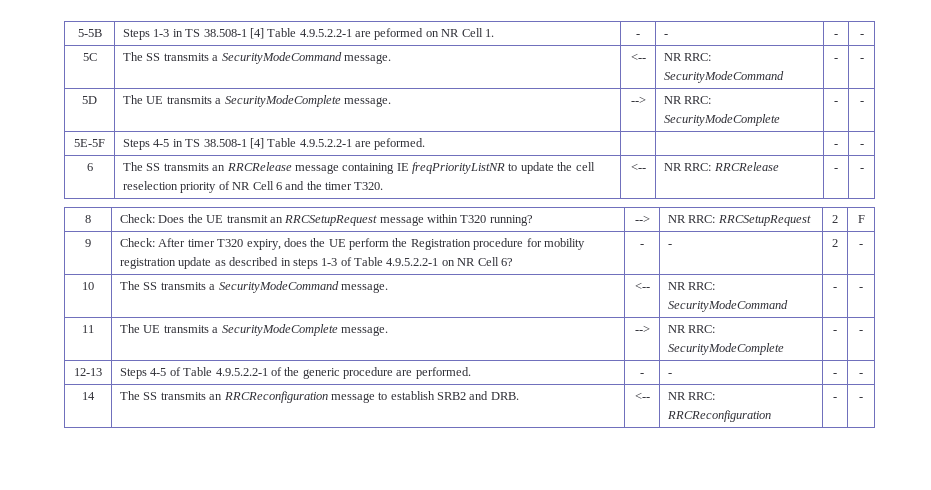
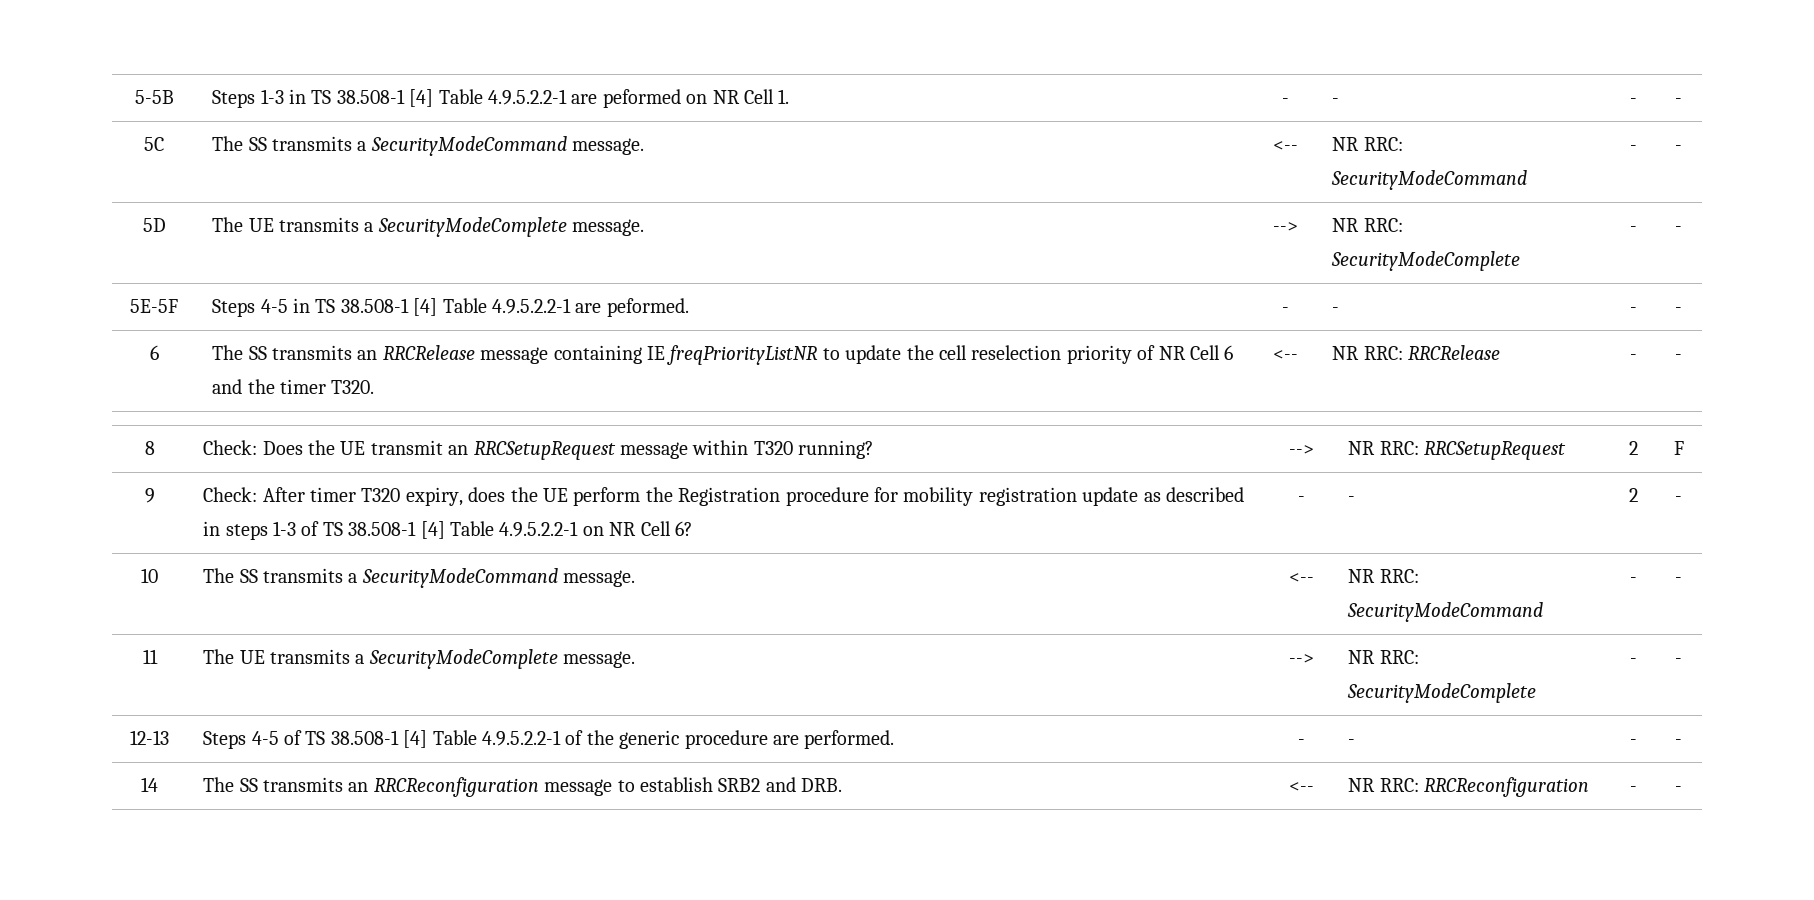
- 5E-5F | Steps 4-5 in TS 38.508-1 [4] Table 4.9.5.2.2-1 are peformed. | | | - | -
+ 5E-5F | Steps 4-5 in TS 38.508-1 [4] Table 4.9.5.2.2-1 are peformed. | - | - | - | -
- 9 | Check: After timer T320 expiry, does the UE perform the Registration procedure for mobility registration update as described in steps 1-3 of Table 4.9.5.2.2-1 on NR Cell 6? | - | - | 2 | -
+ 9 | Check: After timer T320 expiry, does the UE perform the Registration procedure for mobility registration update as described in steps 1-3 of TS 38.508-1 [4] Table 4.9.5.2.2-1 on NR Cell 6? | - | - | 2 | -
- 12-13 | Steps 4-5 of Table 4.9.5.2.2-1 of the generic procedure are performed. | - | - | - | -
+ 12-13 | Steps 4-5 of TS 38.508-1 [4] Table 4.9.5.2.2-1 of the generic procedure are performed. | - | - | - | -

